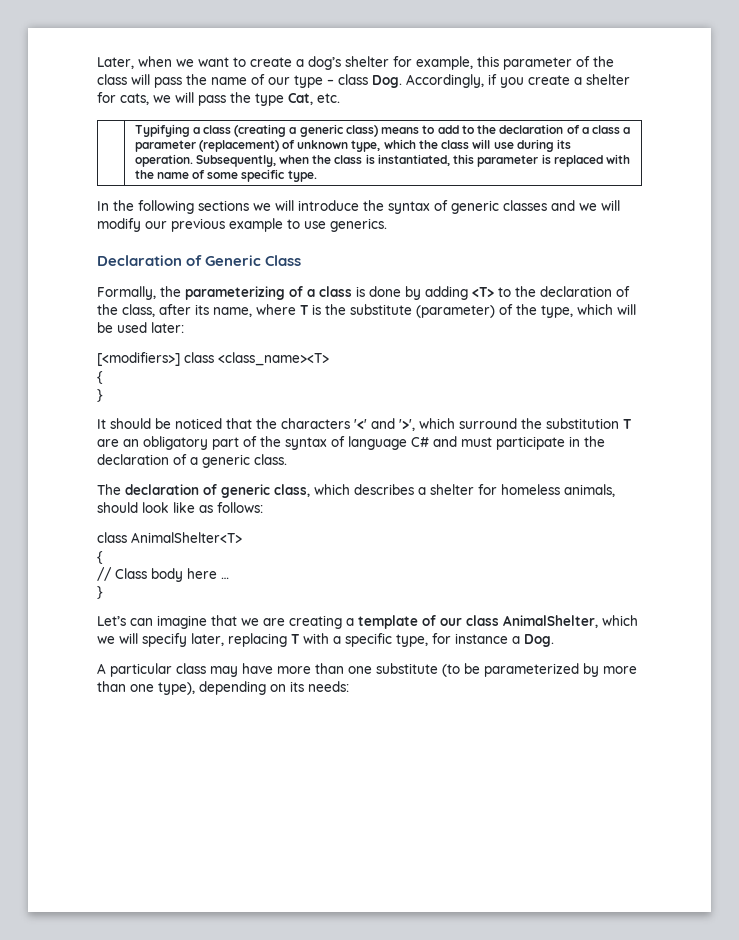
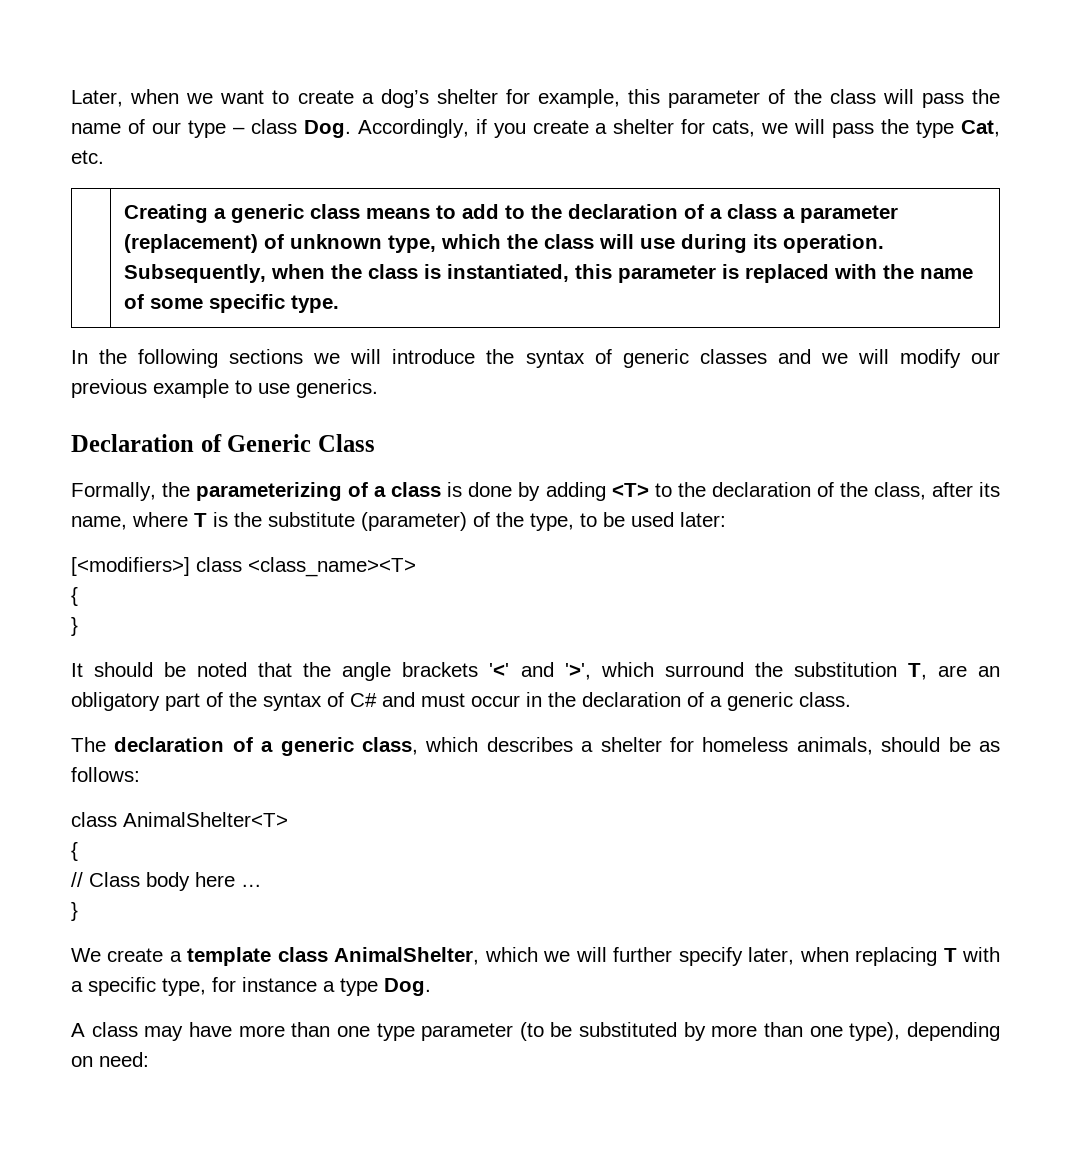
- Typifying a class (creating a generic class) means to add to the declaration of a class a parameter (replacement) of unknown type, which the class will use during its operation.
+ Creating a generic class means to add to the declaration of a class a parameter (replacement) of unknown type, which the class will use during its operation.
- Formally, the parameterizing of a class is done by adding <T> to the declaration of the class, after its name, where T is the substitute (parameter) of the type, which will be used later:
+ Formally, the parameterizing of a class is done by adding <T> to the declaration of the class, after its name, where T is the substitute (parameter) of the type, to be used later:
- It should be noticed that the characters '<' and '>', which surround the substitution T are an obligatory part of the syntax of language C# and must participate in the declaration of a generic class.
+ It should be noted that the angle brackets '<' and '>', which surround the substitution T, are an obligatory part of the syntax of C# and must occur in the declaration of a generic class.
- The declaration of generic class, which describes a shelter for homeless animals, should look like as follows:
+ The declaration of a generic class, which describes a shelter for homeless animals, should be as follows:
- Let’s can imagine that we are creating a template of our class AnimalShelter, which we will specify later, replacing T with a specific type, for instance a Dog.
+ We create a template class AnimalShelter, which we will further specify later, when replacing T with a specific type, for instance a type Dog.
- A particular class may have more than one substitute (to be parameterized by more than one type), depending on its needs:
+ A class may have more than one type parameter (to be substituted by more than one type), depending on need:

